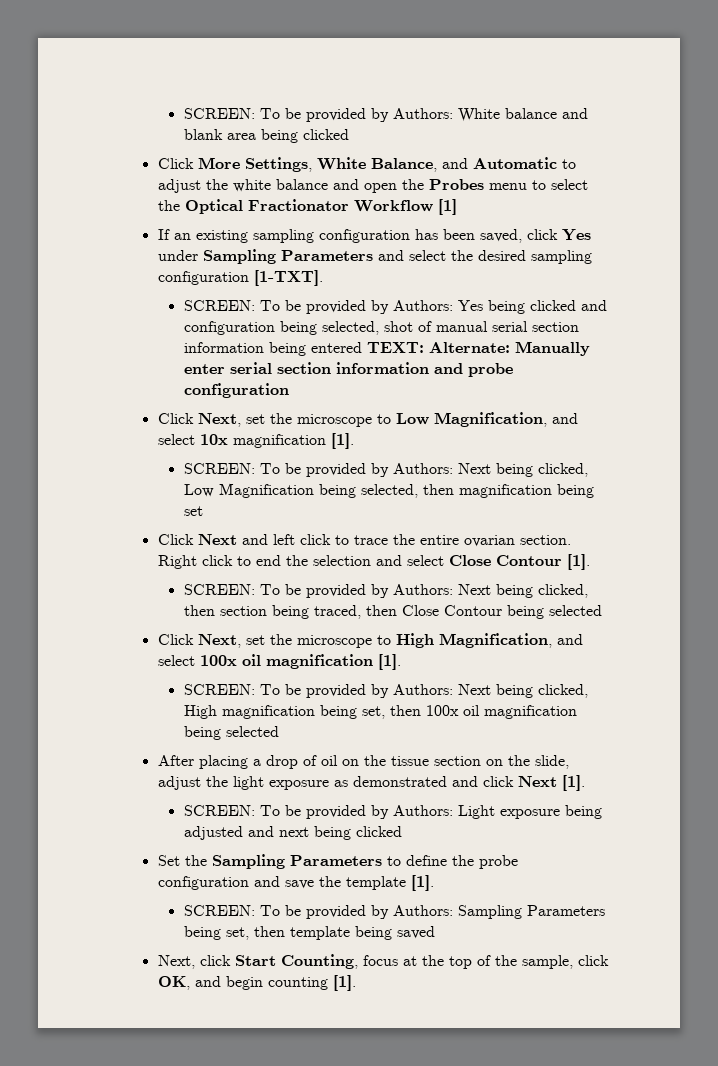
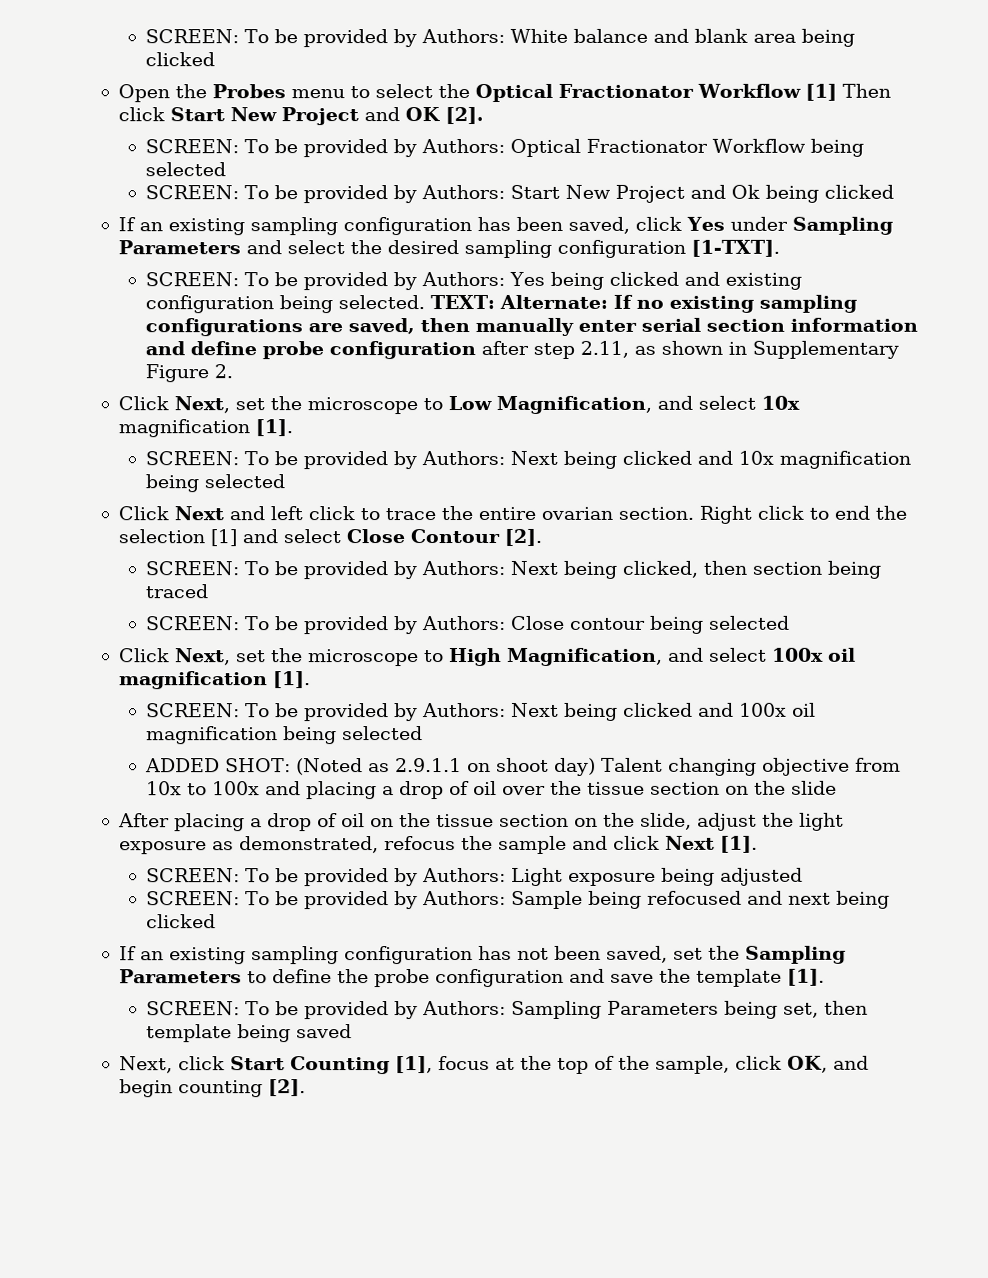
- Click More Settings, White Balance, and Automatic to adjust the white balance and open the Probes menu to select the Optical Fractionator Workflow [1]
+ Open the Probes menu to select the Optical Fractionator Workflow [1] Then click Start New Project and OK [2].
+ SCREEN: To be provided by Authors: Optical Fractionator Workflow being selected
+ SCREEN: To be provided by Authors: Start New Project and Ok being clicked
- SCREEN: To be provided by Authors: Yes being clicked and configuration being selected, shot of manual serial section information being entered TEXT: Alternate: Manually enter serial section information and probe configuration
+ SCREEN: To be provided by Authors: Yes being clicked and existing configuration being selected. TEXT: Alternate: If no existing sampling configurations are saved, then manually enter serial section information and define probe configuration after step 2.11, as shown in Supplementary Figure 2.
- SCREEN: To be provided by Authors: Next being clicked, Low Magnification being selected, then magnification being set
+ SCREEN: To be provided by Authors: Next being clicked and 10x magnification being selected
- Right click to end the selection and select Close Contour [1].
+ Right click to end the selection [1] and select Close Contour [2].
- SCREEN: To be provided by Authors: Next being clicked, then section being traced, then Close Contour being selected
+ SCREEN: To be provided by Authors: Next being clicked, then section being traced
+ SCREEN: To be provided by Authors: Close contour being selected
- SCREEN: To be provided by Authors: Next being clicked, High magnification being set, then 100x oil magnification being selected
+ SCREEN: To be provided by Authors: Next being clicked and 100x oil magnification being selected
+ ADDED SHOT: (Noted as 2.9.1.1 on shoot day) Talent changing objective from 10x to 100x and placing a drop of oil over the tissue section on the slide
- After placing a drop of oil on the tissue section on the slide, adjust the light exposure as demonstrated and click Next [1].
+ After placing a drop of oil on the tissue section on the slide, adjust the light exposure as demonstrated, refocus the sample and click Next [1].
- SCREEN: To be provided by Authors: Light exposure being adjusted and next being clicked
- Set the Sampling Parameters to define the probe configuration and save the template [1].
+ SCREEN: To be provided by Authors: Light exposure being adjusted
+ SCREEN: To be provided by Authors: Sample being refocused and next being clicked
+ If an existing sampling configuration has not been saved, set the Sampling Parameters to define the probe configuration and save the template [1].
- Next, click Start Counting, focus at the top of the sample, click OK, and begin counting [1].
+ Next, click Start Counting [1], focus at the top of the sample, click OK, and begin counting [2].

